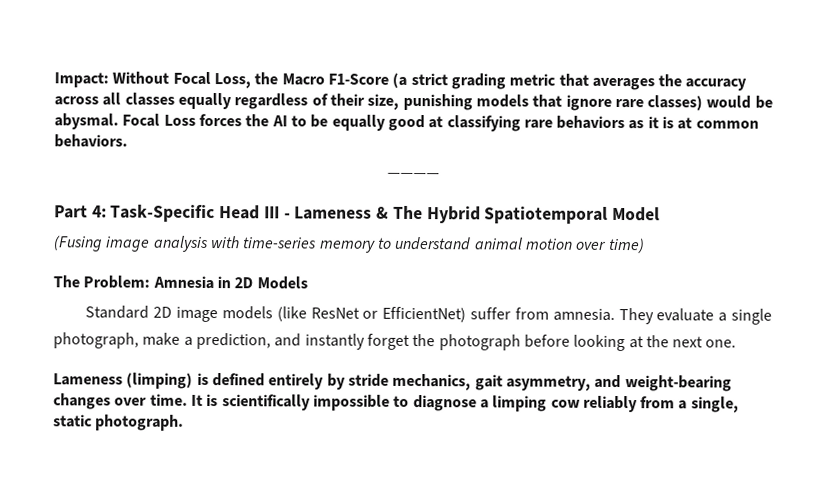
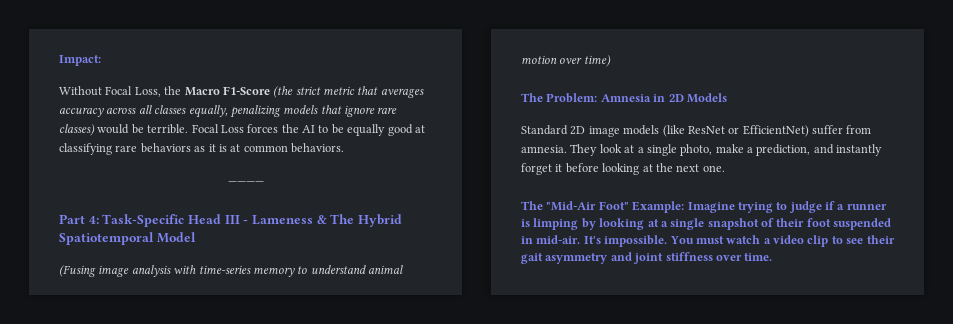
- Impact: Without Focal Loss, the Macro F1-Score (a strict grading metric that averages the accuracy across all classes equally regardless of their size, punishing models that ignore rare classes) would be abysmal.
+ Impact:
+ Without Focal Loss, the Macro F1-Score (the strict metric that averages accuracy across all classes equally, penalizing models that ignore rare classes) would be terrible.
- They evaluate a single photograph, make a prediction, and instantly forget the photograph before looking at the next one.
+ They look at a single photo, make a prediction, and instantly forget it before looking at the next one.
- Lameness (limping) is defined entirely by stride mechanics, gait asymmetry, and weight-bearing changes over time. It is scientifically impossible to diagnose a limping cow reliably from a single, static photograph.
+ The "Mid-Air Foot" Example: Imagine trying to judge if a runner is limping by looking at a single snapshot of their foot suspended in mid-air. It's impossible. You must watch a video clip to see their gait asymmetry and joint stiffness over time.

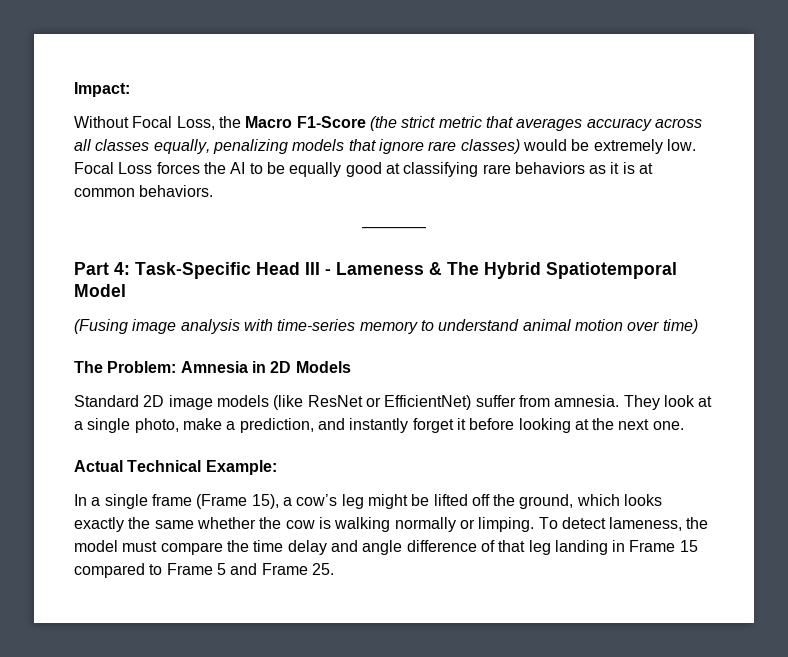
- Without Focal Loss, the Macro F1-Score (the strict metric that averages accuracy across all classes equally, penalizing models that ignore rare classes) would be terrible.
+ Without Focal Loss, the Macro F1-Score (the strict metric that averages accuracy across all classes equally, penalizing models that ignore rare classes) would be extremely low.
- The "Mid-Air Foot" Example: Imagine trying to judge if a runner is limping by looking at a single snapshot of their foot suspended in mid-air. It's impossible. You must watch a video clip to see their gait asymmetry and joint stiffness over time.
+ Actual Technical Example:
+ In a single frame (Frame 15), a cow’s leg might be lifted off the ground, which looks exactly the same whether the cow is walking normally or limping. To detect lameness, the model must compare the time delay and angle difference of that leg landing in Frame 15 compared to Frame 5 and Frame 25.

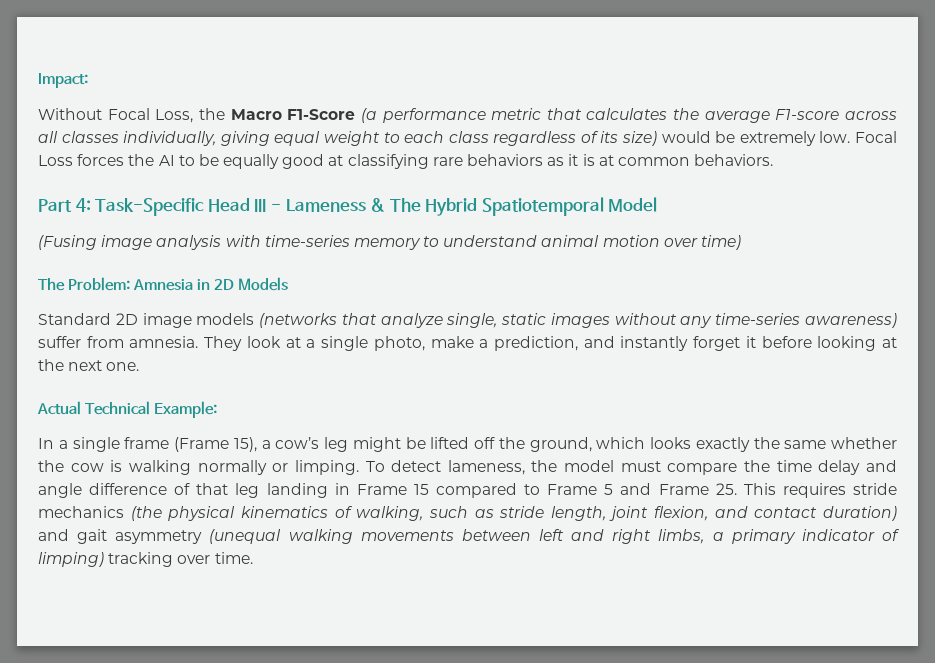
- Without Focal Loss, the Macro F1-Score (the strict metric that averages accuracy across all classes equally, penalizing models that ignore rare classes) would be extremely low.
+ Without Focal Loss, the Macro F1-Score (a performance metric that calculates the average F1-score across all classes individually, giving equal weight to each class regardless of its size) would be extremely low.
- ————
- Standard 2D image models (like ResNet or EfficientNet) suffer from amnesia.
+ Standard 2D image models (networks that analyze single, static images without any time-series awareness) suffer from amnesia.
- To detect lameness, the model must compare the time delay and angle difference of that leg landing in Frame 15 compared to Frame 5 and Frame 25.
+ To detect lameness, the model must compare the time delay and angle difference of that leg landing in Frame 15 compared to Frame 5 and Frame 25. This requires stride mechanics (the physical kinematics of walking, such as stride length, joint flexion, and contact duration) and gait asymmetry (unequal walking movements between left and right limbs, a primary indicator of limping) tracking over time.

